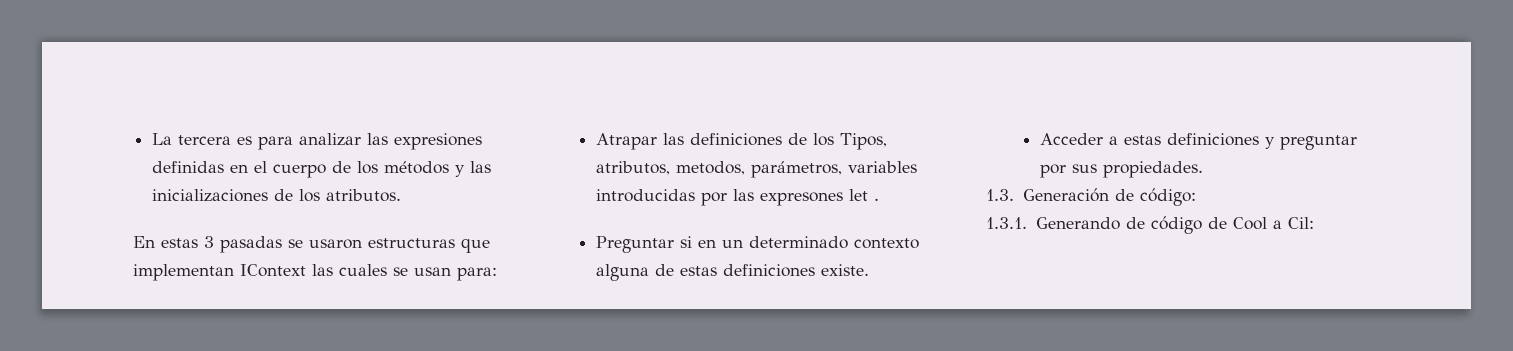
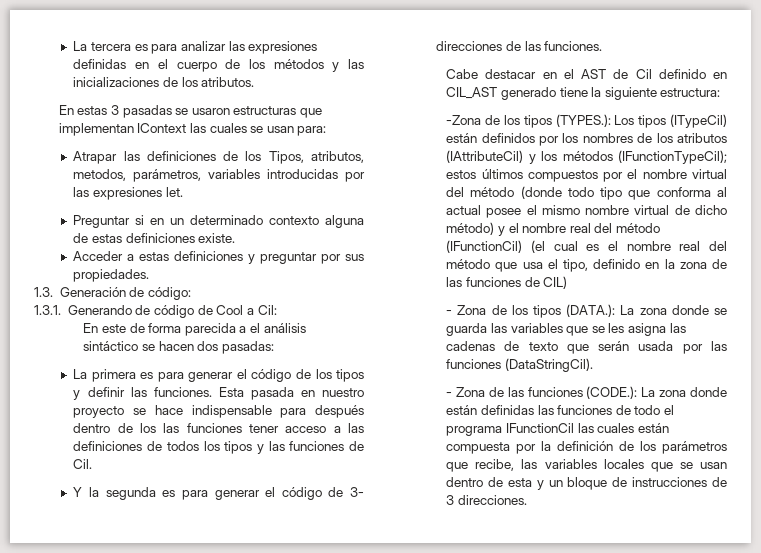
- Atrapar las definiciones de los Tipos, atributos, metodos, parámetros, variables introducidas por las expresones let .
+ Atrapar las definiciones de los Tipos, atributos, metodos, parámetros, variables introducidas por las expresiones let.
+ En este de forma parecida a el análisis sintáctico se hacen dos pasadas:
+ La primera es para generar el código de los tipos y definir las funciones. Esta pasada en nuestro proyecto se hace indispensable para después dentro de los las funciones tener acceso a las definiciones de todos los tipos y las funciones de Cil.
+ Y la segunda es para generar el código de 3- direcciones de las funciones.
+ Cabe destacar en el AST de Cil definido en CIL_AST generado tiene la siguiente estructura:
+ -Zona de los tipos (TYPES.): Los tipos (ITypeCil) están definidos por los nombres de los atributos (IAttributeCil) y los métodos (IFunctionTypeCil); estos últimos compuestos por el nombre virtual del método (donde todo tipo que conforma al actual posee el mismo nombre virtual de dicho método) y el nombre real del método (IFunctionCil) (el cual es el nombre real del método que usa el tipo, definido en la zona de las funciones de CIL)
+ - Zona de los tipos (DATA.): La zona donde se guarda las variables que se les asigna las cadenas de texto que serán usada por las funciones (DataStringCil).
+ - Zona de las funciones (CODE.): La zona donde están definidas las funciones de todo el programa IFunctionCil las cuales están compuesta por la definición de los parámetros que recibe, las variables locales que se usan dentro de esta y un bloque de instrucciones de 3 direcciones.

